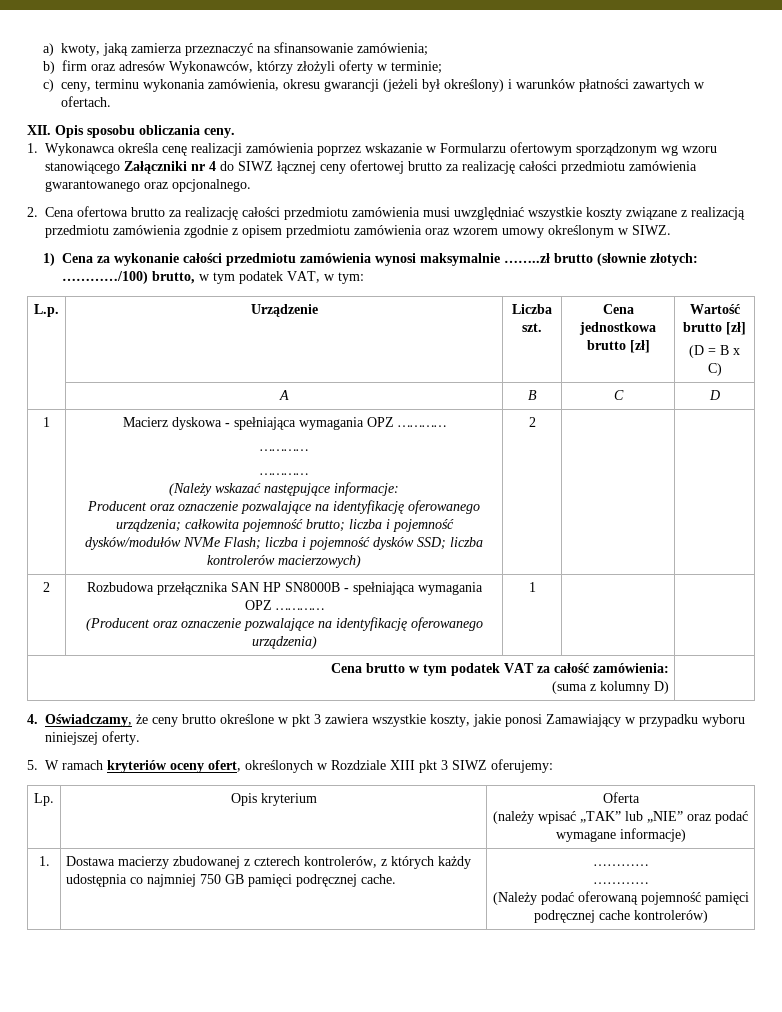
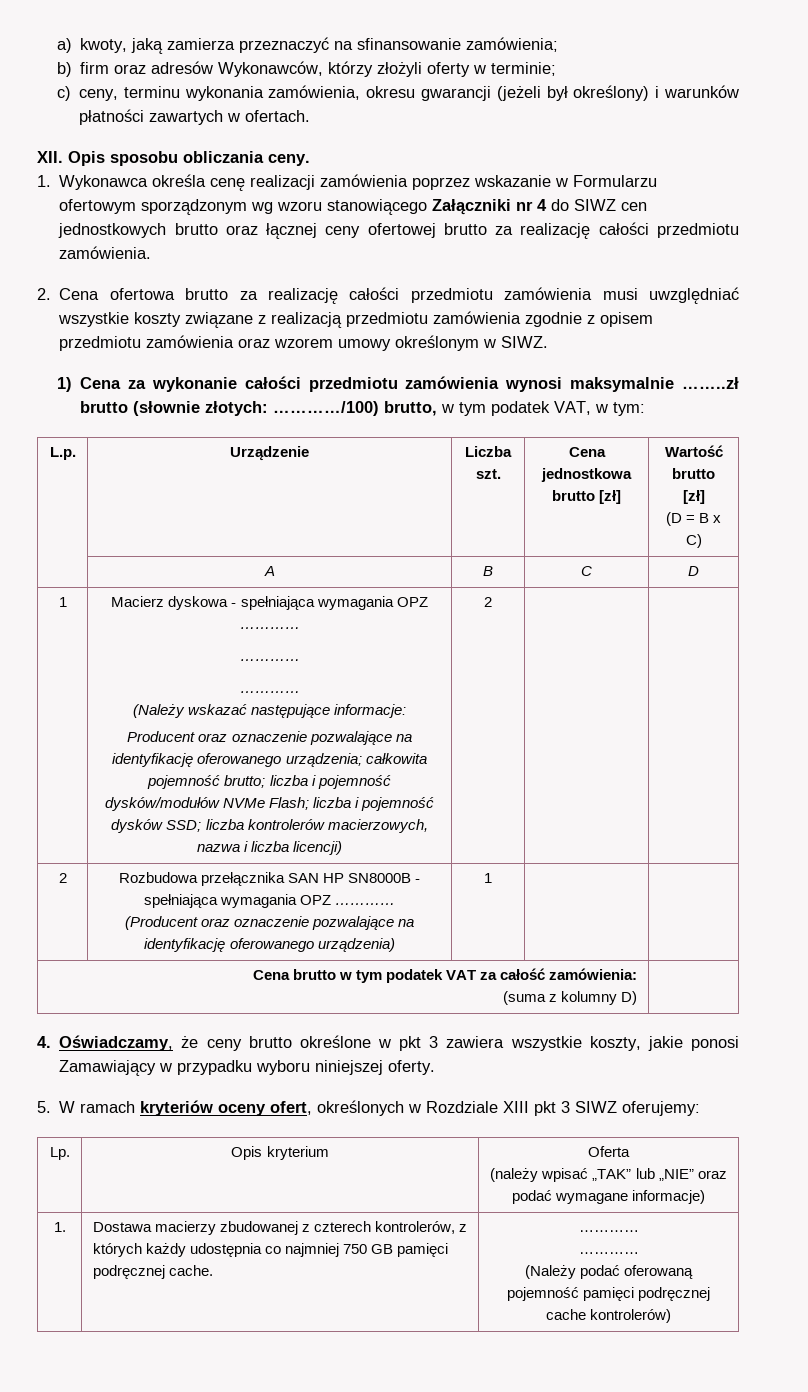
- 1. Wykonawca określa cenę realizacji zamówienia poprzez wskazanie w Formularzu ofertowym sporządzonym wg wzoru stanowiącego Załączniki nr 4 do SIWZ łącznej ceny ofertowej brutto za realizację całości przedmiotu zamówienia gwarantowanego oraz opcjonalnego.
+ 1. Wykonawca określa cenę realizacji zamówienia poprzez wskazanie w Formularzu ofertowym sporządzonym wg wzoru stanowiącego Załączniki nr 4 do SIWZ cen jednostkowych brutto oraz łącznej ceny ofertowej brutto za realizację całości przedmiotu zamówienia.
- Producent oraz oznaczenie pozwalające na identyfikację oferowanego urządzenia; całkowita pojemność brutto; liczba i pojemność dysków/modułów NVMe Flash; liczba i pojemność dysków SSD; liczba kontrolerów macierzowych)
+ Producent oraz oznaczenie pozwalające na identyfikację oferowanego urządzenia; całkowita pojemność brutto; liczba i pojemność dysków/modułów NVMe Flash; liczba i pojemność dysków SSD; liczba kontrolerów macierzowych, nazwa i liczba licencji)

